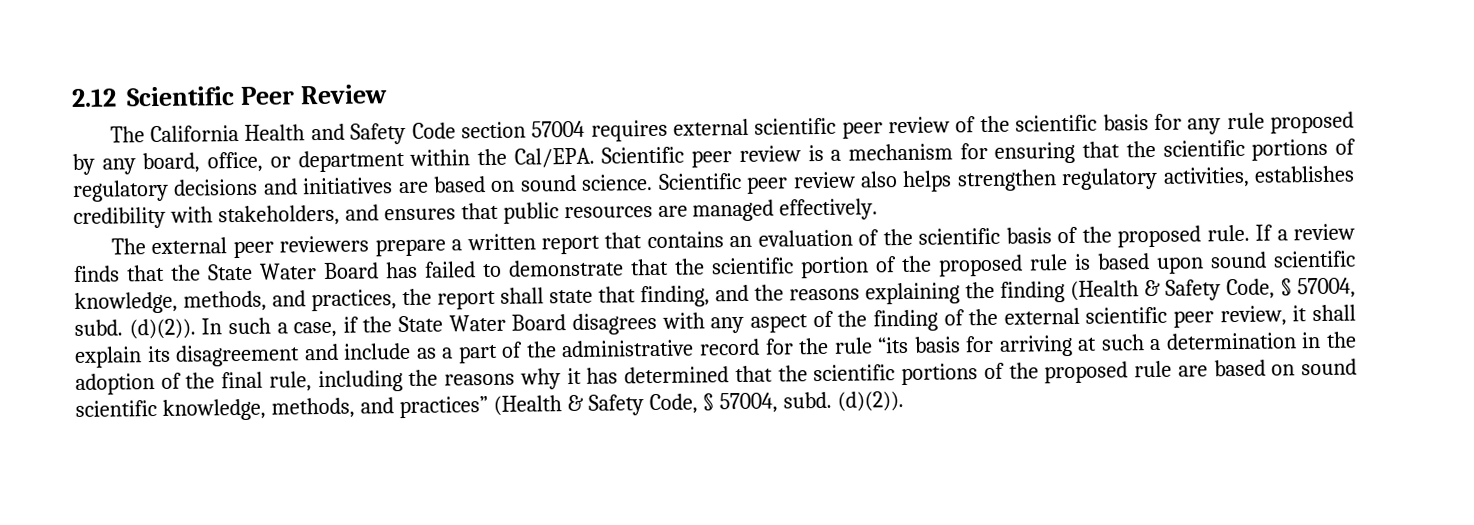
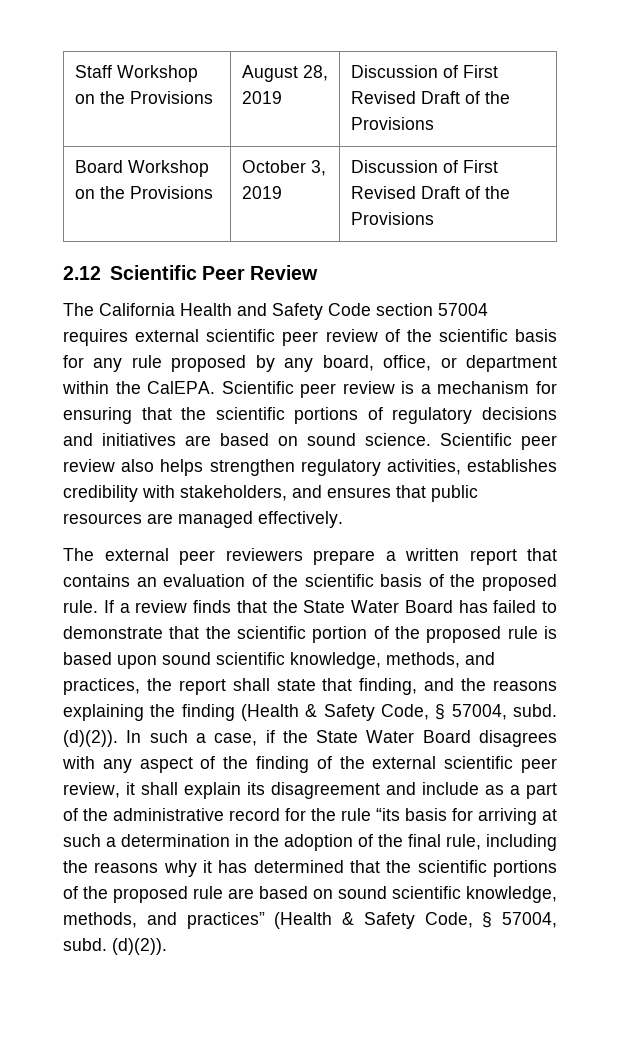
+ Staff Workshop on the Provisions | August 28, 2019 | Discussion of First Revised Draft of the Provisions
+ Board Workshop on the Provisions | October 3, 2019 | Discussion of First Revised Draft of the Provisions
- The California Health and Safety Code section 57004 requires external scientific peer review of the scientific basis for any rule proposed by any board, office, or department within the Cal/EPA.
+ The California Health and Safety Code section 57004 requires external scientific peer review of the scientific basis for any rule proposed by any board, office, or department within the CalEPA.

